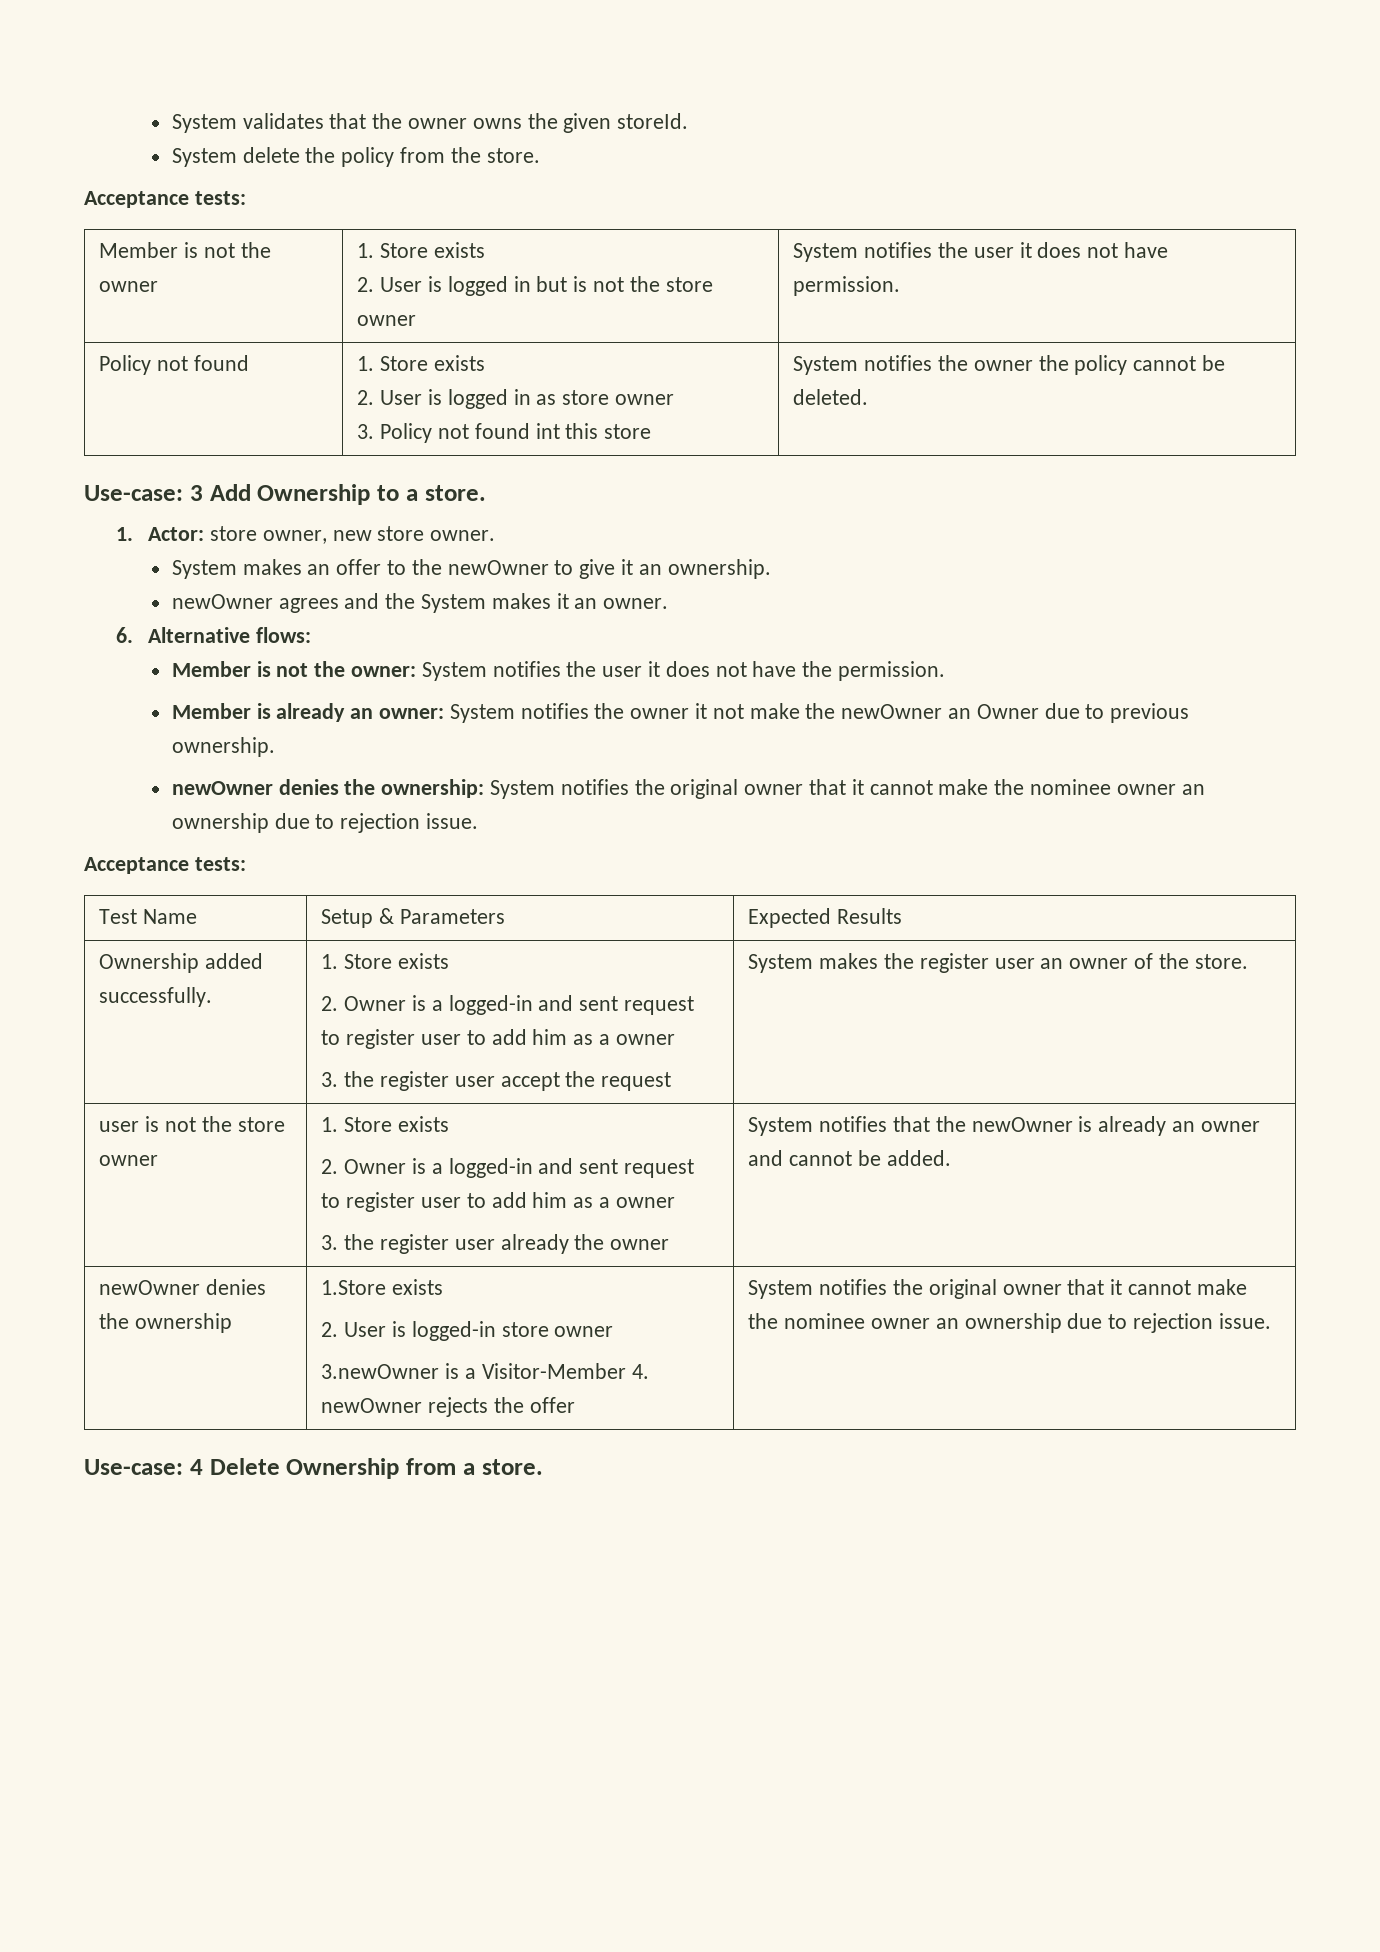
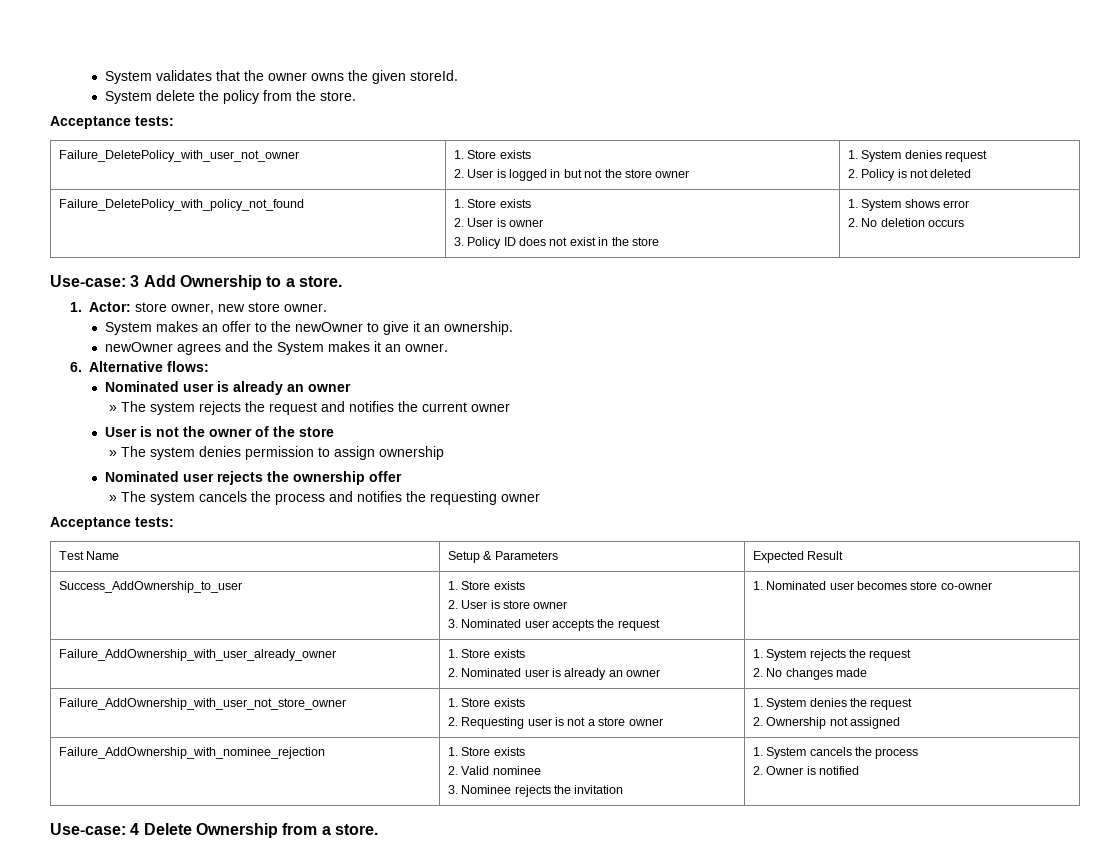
- Member is not the owner | 1. Store exists
- 2. User is logged in but is not the store owner | System notifies the user it does not have permission.
- Policy not found | 1. Store exists
- 2. User is logged in as store owner
- 3. Policy not found int this store | System notifies the owner the policy cannot be deleted.
+ Failure_DeletePolicy_with_user_not_owner | 1. Store exists
+ 2. User is logged in but not the store owner | 1. System denies request
+ 2. Policy is not deleted
+ Failure_DeletePolicy_with_policy_not_found | 1. Store exists
+ 2. User is owner
+ 3. Policy ID does not exist in the store | 1. System shows error
+ 2. No deletion occurs
  6. Alternative flows:
- Member is not the owner: System notifies the user it does not have the permission.
- Member is already an owner: System notifies the owner it not make the newOwner an Owner due to previous ownership.
- newOwner denies the ownership: System notifies the original owner that it cannot make the nominee owner an ownership due to rejection issue.
+ Nominated user is already an owner
+ » The system rejects the request and notifies the current owner
+ User is not the owner of the store
+ » The system denies permission to assign ownership
+ Nominated user rejects the ownership offer
+ » The system cancels the process and notifies the requesting owner
- Test Name | Setup & Parameters | Expected Results
- Ownership added successfully. | 1. Store exists
- 2. Owner is a logged-in and sent request to register user to add him as a owner
- 3. the register user accept the request | System makes the register user an owner of the store.
- user is not the store owner | 1. Store exists
- 2. Owner is a logged-in and sent request to register user to add him as a owner
- 3. the register user already the owner | System notifies that the newOwner is already an owner and cannot be added.
- newOwner denies the ownership | 1.Store exists
- 2. User is logged-in store owner
- 3.newOwner is a Visitor-Member 4. newOwner rejects the offer | System notifies the original owner that it cannot make the nominee owner an ownership due to rejection issue.
+ Test Name | Setup & Parameters | Expected Result
+ Success_AddOwnership_to_user | 1. Store exists
+ 2. User is store owner
+ 3. Nominated user accepts the request | 1. Nominated user becomes store co-owner
+ Failure_AddOwnership_with_user_already_owner | 1. Store exists
+ 2. Nominated user is already an owner | 1. System rejects the request
+ 2. No changes made
+ Failure_AddOwnership_with_user_not_store_owner | 1. Store exists
+ 2. Requesting user is not a store owner | 1. System denies the request
+ 2. Ownership not assigned
+ Failure_AddOwnership_with_nominee_rejection | 1. Store exists
+ 2. Valid nominee
+ 3. Nominee rejects the invitation | 1. System cancels the process
+ 2. Owner is notified

